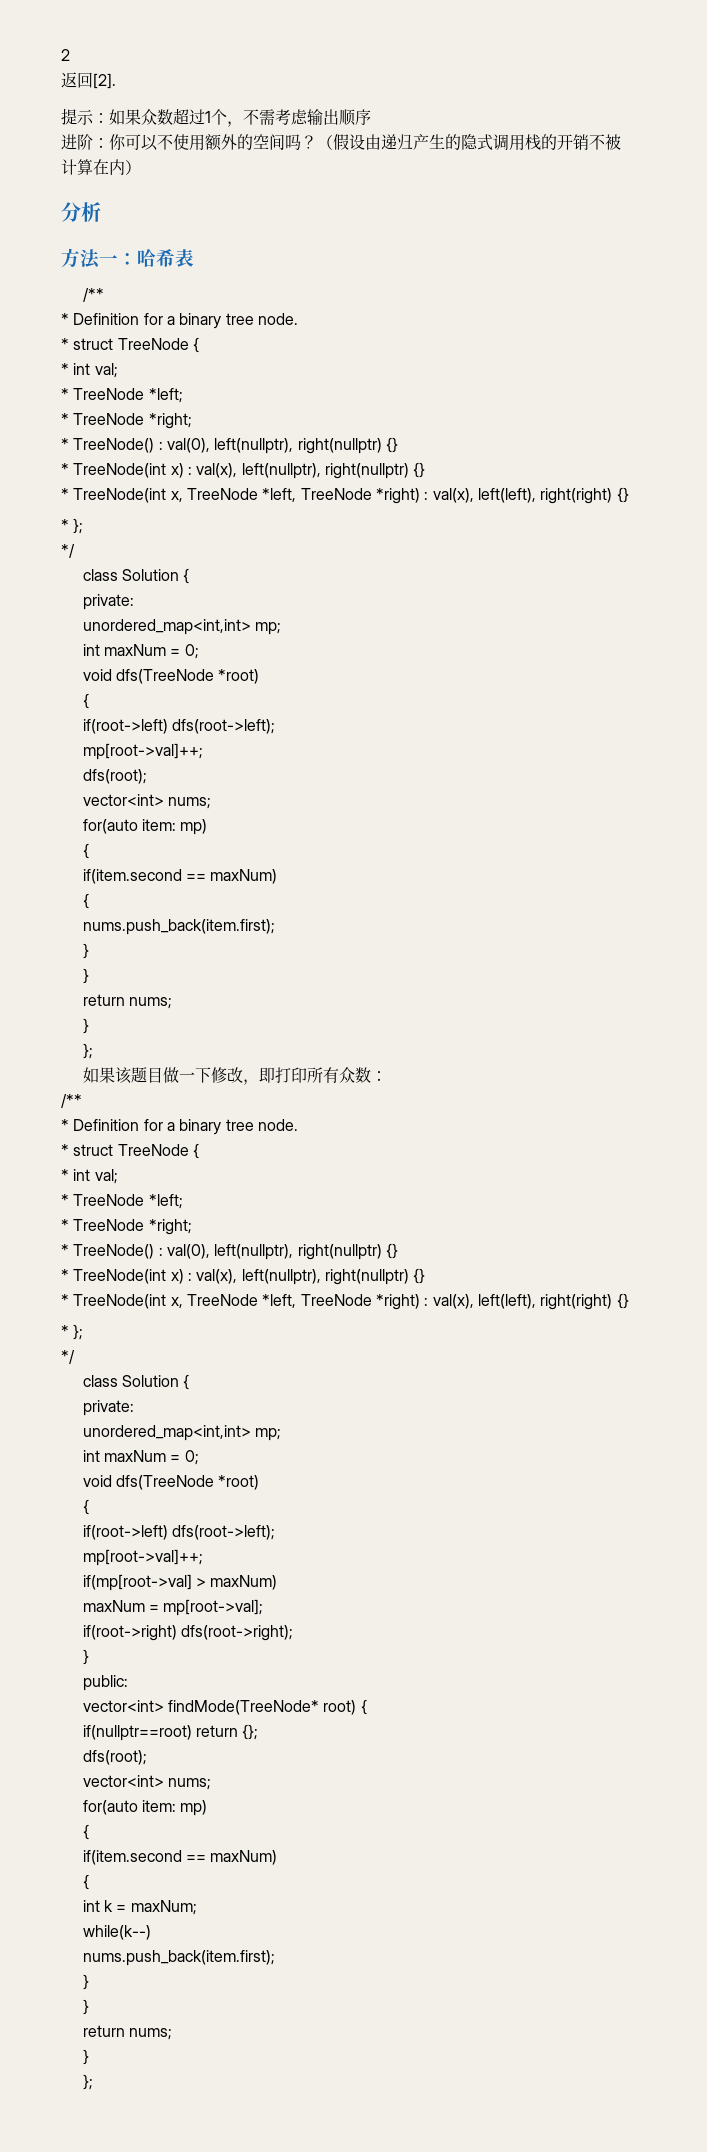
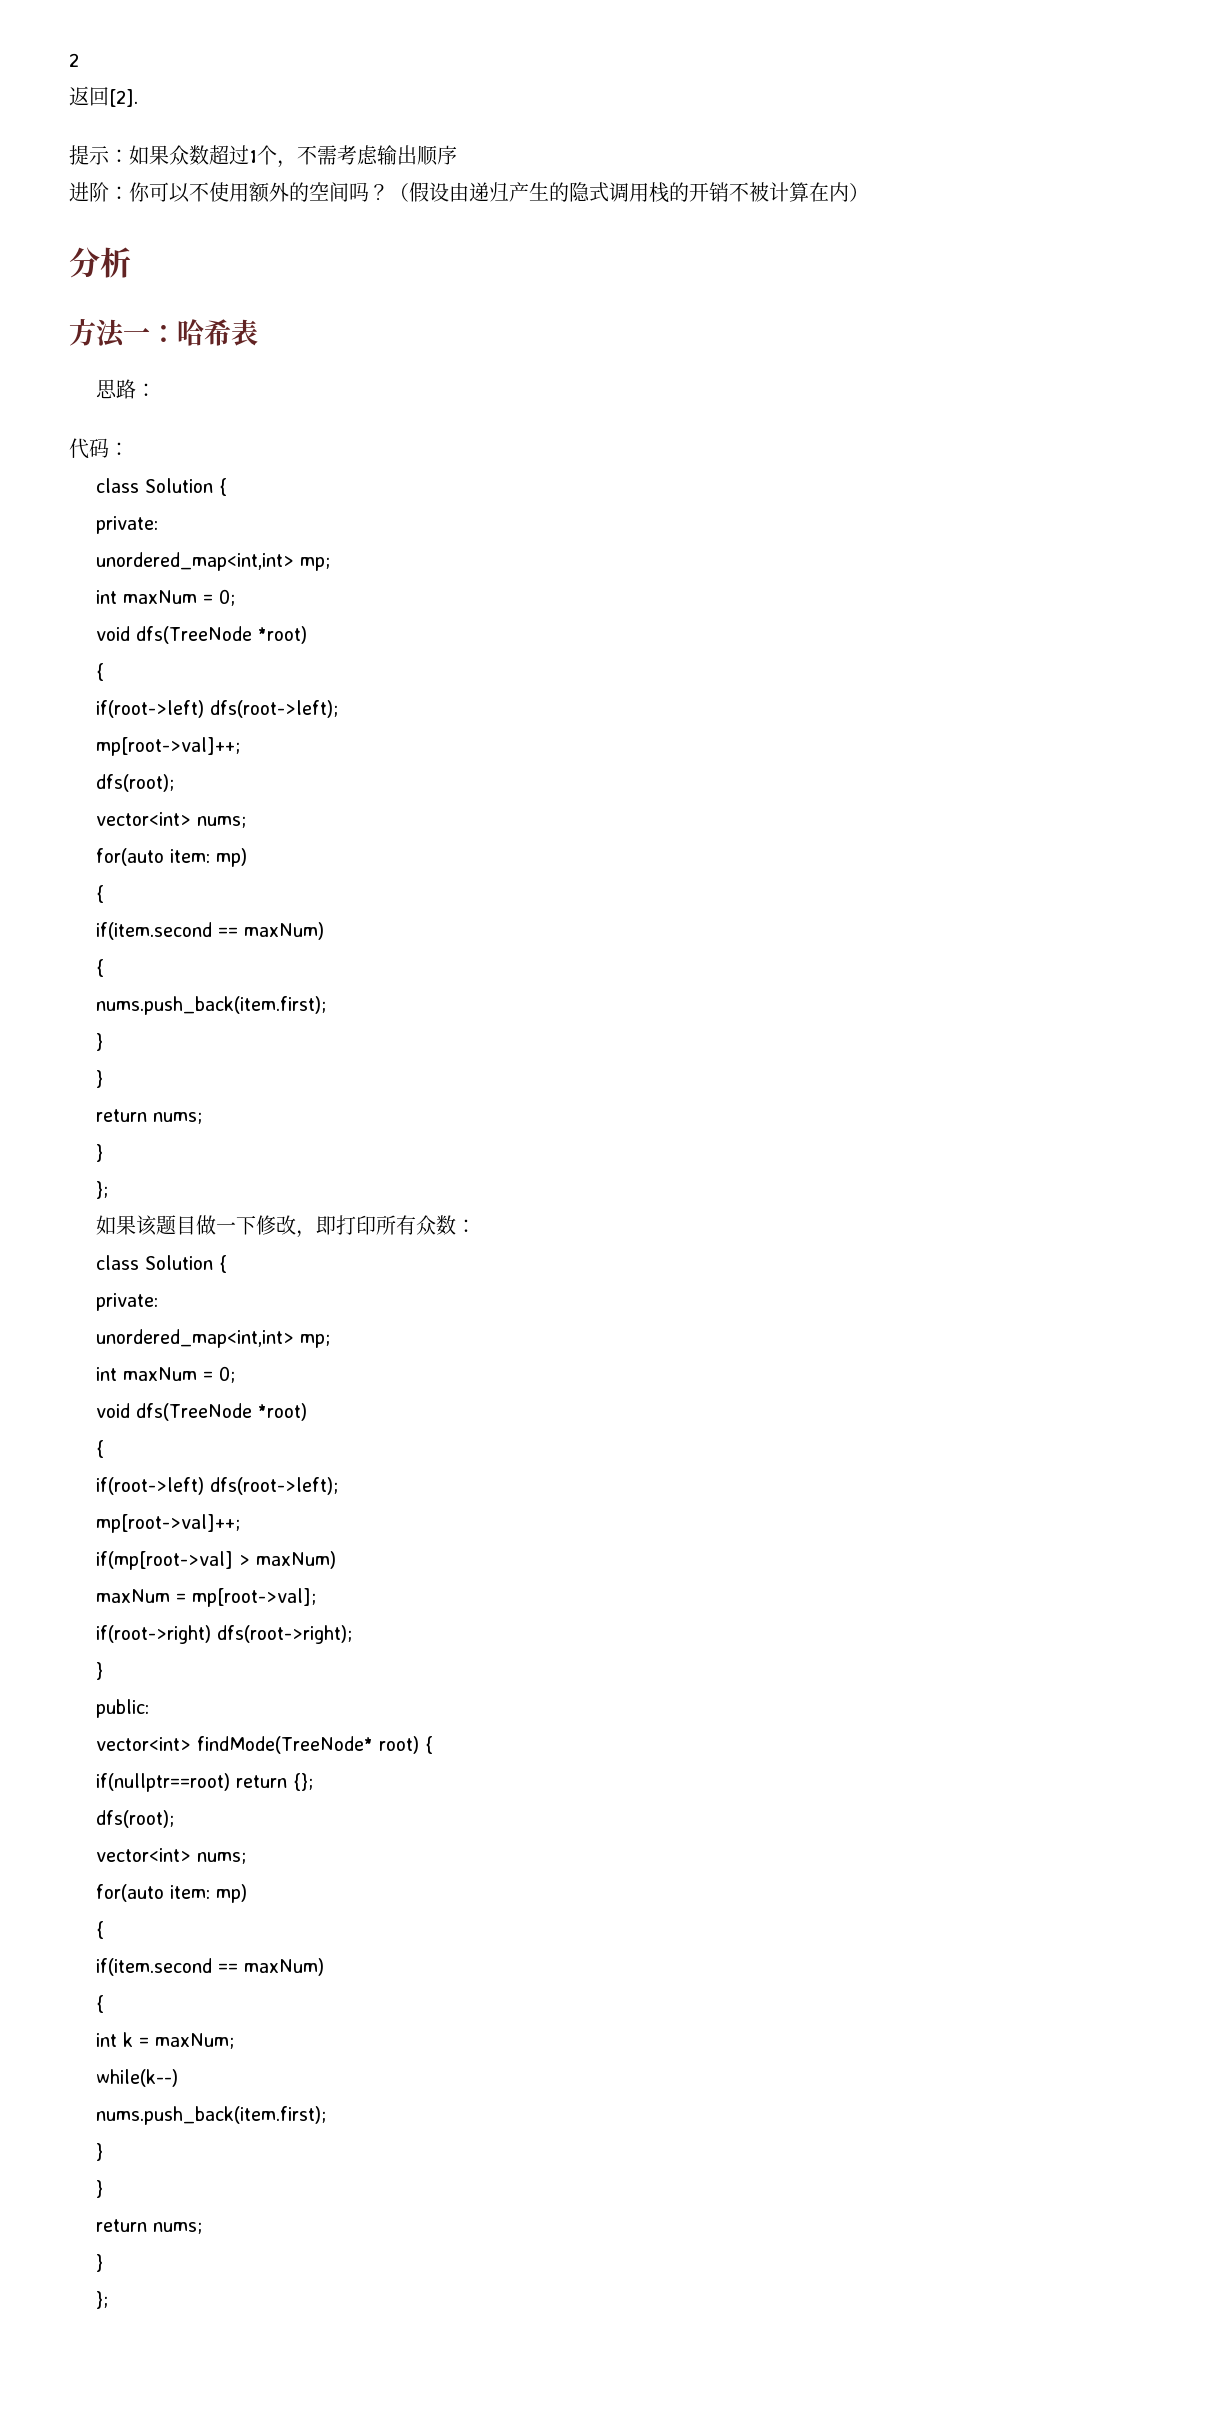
  方法一：哈希表
- /**
- * Definition for a binary tree node.
- * struct TreeNode {
- * int val;
- * TreeNode *left;
- * TreeNode *right;
- * TreeNode() : val(0), left(nullptr), right(nullptr) {}
- * TreeNode(int x) : val(x), left(nullptr), right(nullptr) {}
- * TreeNode(int x, TreeNode *left, TreeNode *right) : val(x), left(left), right(right) {}
- * };
- */
+ 思路：
+ 代码：
  如果该题目做一下修改，即打印所有众数：
- /**
- * Definition for a binary tree node.
- * struct TreeNode {
- * int val;
- * TreeNode *left;
- * TreeNode *right;
- * TreeNode() : val(0), left(nullptr), right(nullptr) {}
- * TreeNode(int x) : val(x), left(nullptr), right(nullptr) {}
- * TreeNode(int x, TreeNode *left, TreeNode *right) : val(x), left(left), right(right) {}
- * };
- */

